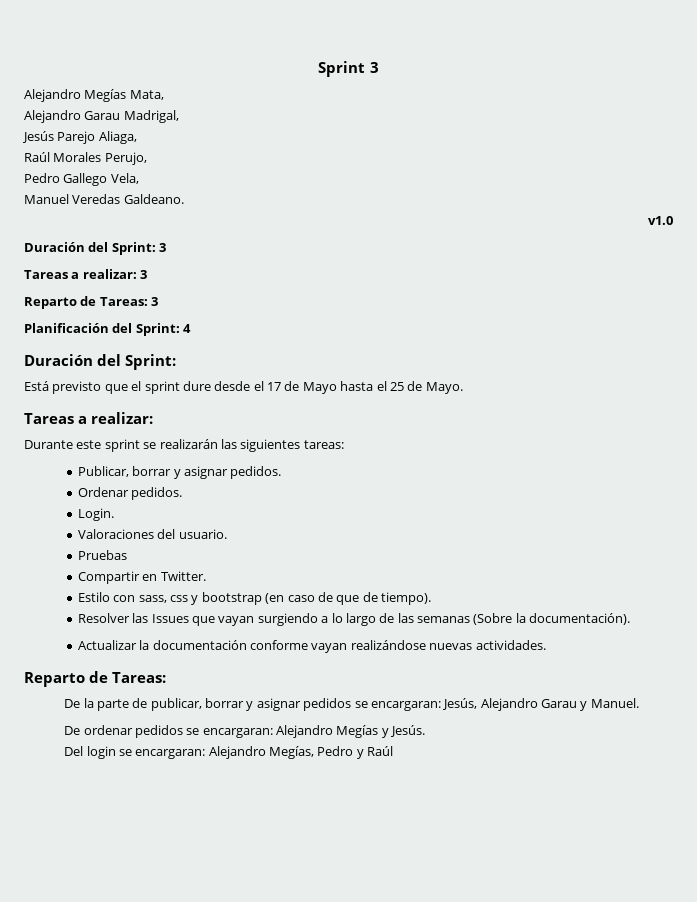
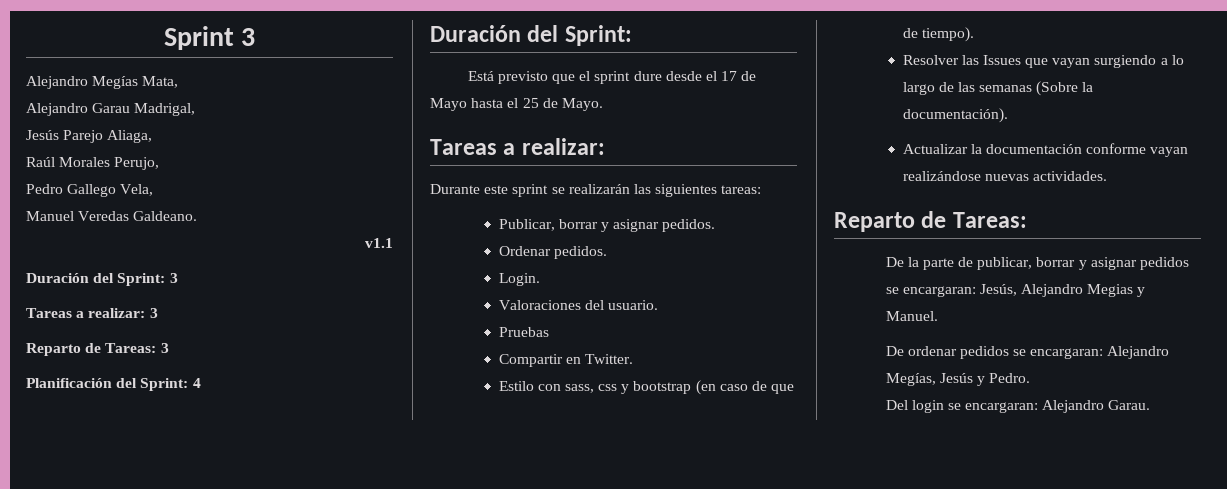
- v1.0
+ v1.1
- De la parte de publicar, borrar y asignar pedidos se encargaran: Jesús, Alejandro Garau y Manuel.
+ De la parte de publicar, borrar y asignar pedidos se encargaran: Jesús, Alejandro Megias y Manuel.
- De ordenar pedidos se encargaran: Alejandro Megías y Jesús.
+ De ordenar pedidos se encargaran: Alejandro Megías, Jesús y Pedro.
- Del login se encargaran: Alejandro Megías, Pedro y Raúl
+ Del login se encargaran: Alejandro Garau.

